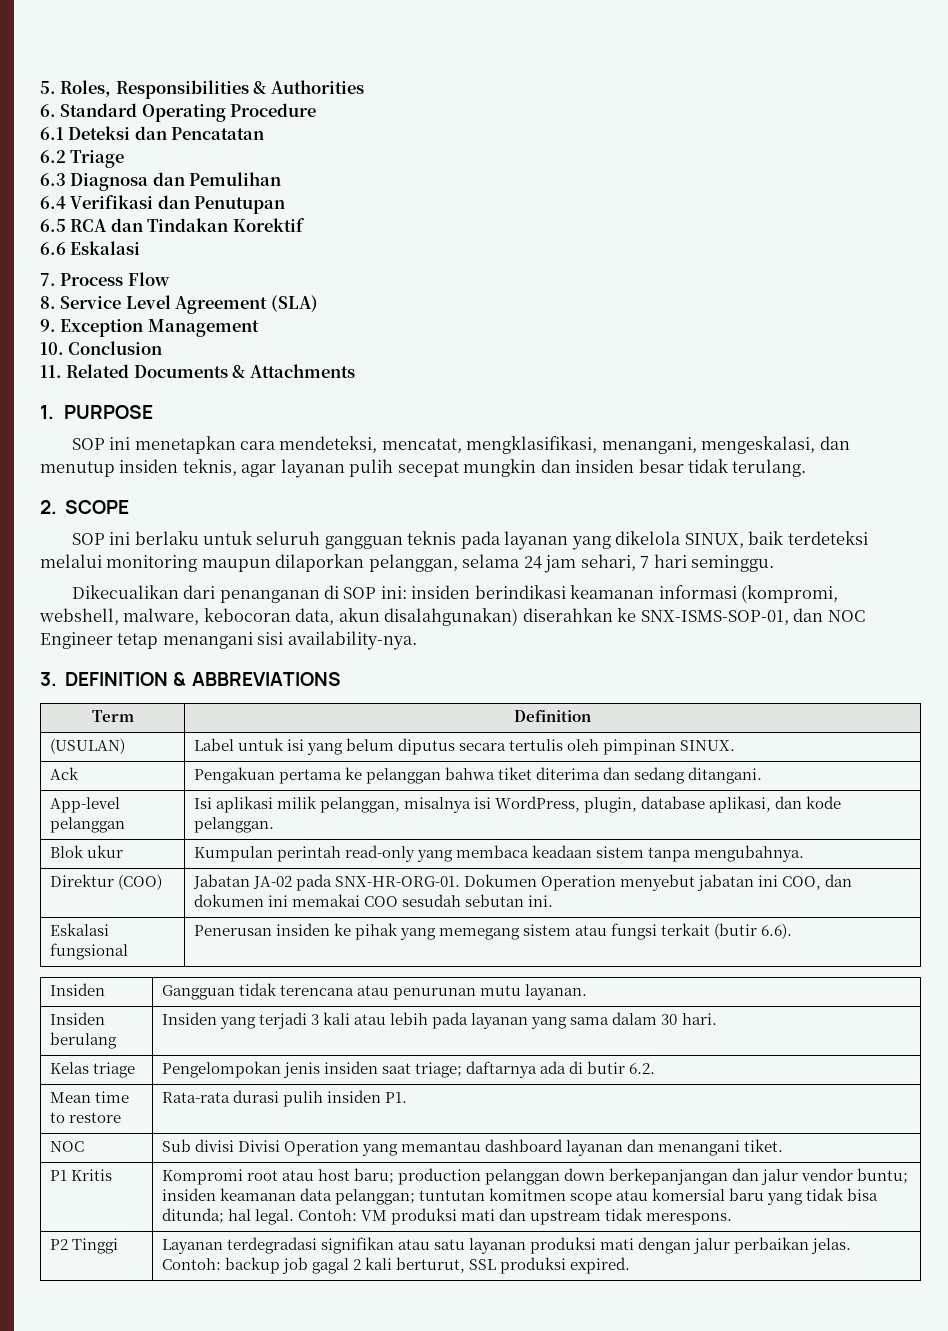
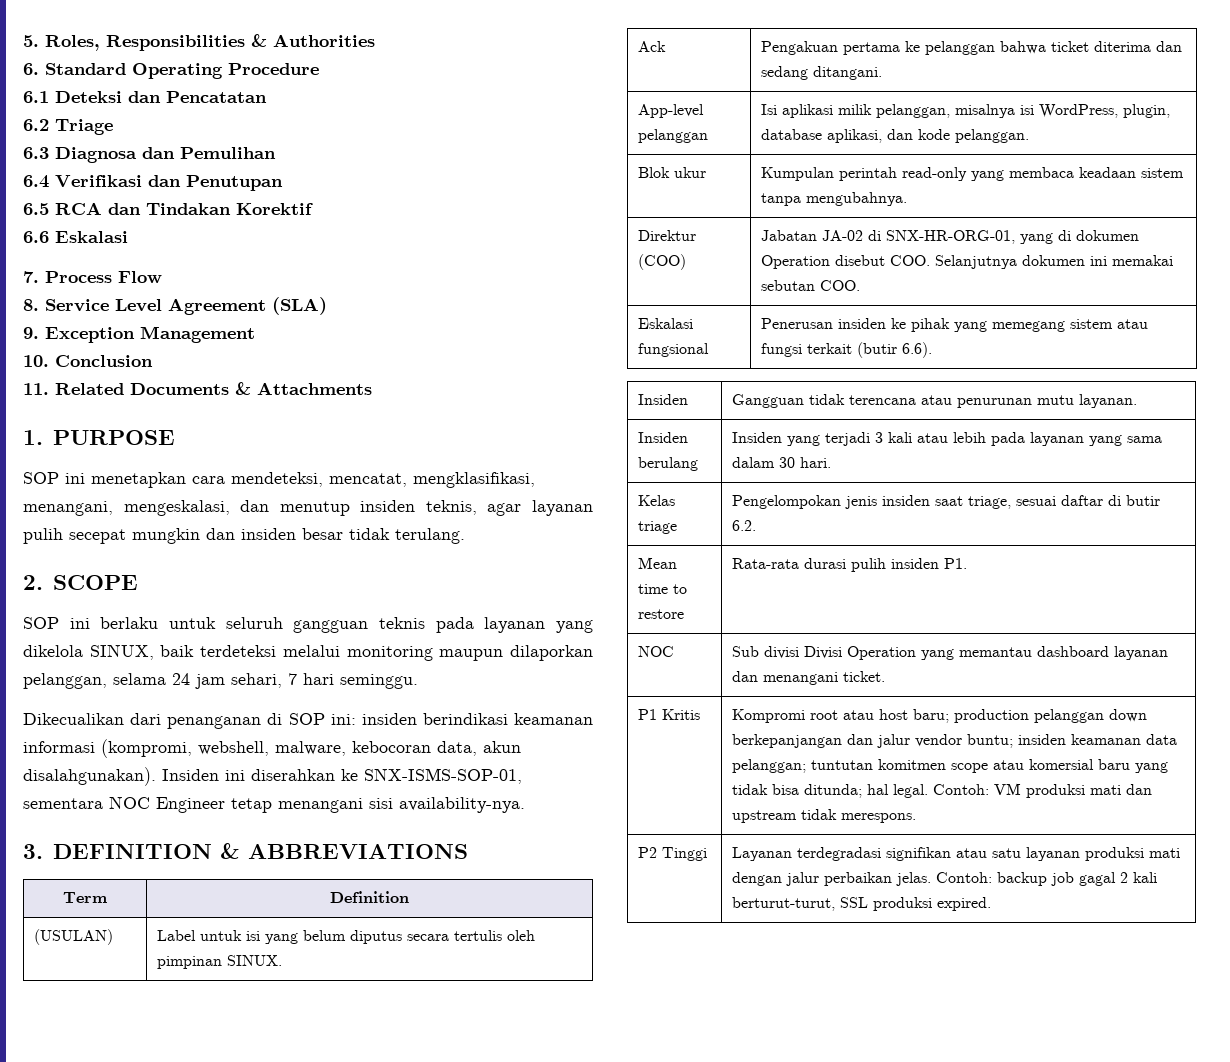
- Dikecualikan dari penanganan di SOP ini: insiden berindikasi keamanan informasi (kompromi, webshell, malware, kebocoran data, akun disalahgunakan) diserahkan ke SNX-ISMS-SOP-01, dan NOC Engineer tetap menangani sisi availability-nya.
+ Dikecualikan dari penanganan di SOP ini: insiden berindikasi keamanan informasi (kompromi, webshell, malware, kebocoran data, akun disalahgunakan). Insiden ini diserahkan ke SNX-ISMS-SOP-01, sementara NOC Engineer tetap menangani sisi availability-nya.
- Ack | Pengakuan pertama ke pelanggan bahwa tiket diterima dan sedang ditangani.
+ Ack | Pengakuan pertama ke pelanggan bahwa ticket diterima dan sedang ditangani.
- Direktur (COO) | Jabatan JA-02 pada SNX-HR-ORG-01. Dokumen Operation menyebut jabatan ini COO, dan dokumen ini memakai COO sesudah sebutan ini.
+ Direktur (COO) | Jabatan JA-02 di SNX-HR-ORG-01, yang di dokumen Operation disebut COO. Selanjutnya dokumen ini memakai sebutan COO.
- Kelas triage | Pengelompokan jenis insiden saat triage; daftarnya ada di butir 6.2.
+ Kelas triage | Pengelompokan jenis insiden saat triage, sesuai daftar di butir 6.2.
- NOC | Sub divisi Divisi Operation yang memantau dashboard layanan dan menangani tiket.
+ NOC | Sub divisi Divisi Operation yang memantau dashboard layanan dan menangani ticket.
- P2 Tinggi | Layanan terdegradasi signifikan atau satu layanan produksi mati dengan jalur perbaikan jelas. Contoh: backup job gagal 2 kali berturut, SSL produksi expired.
+ P2 Tinggi | Layanan terdegradasi signifikan atau satu layanan produksi mati dengan jalur perbaikan jelas. Contoh: backup job gagal 2 kali berturut-turut, SSL produksi expired.

